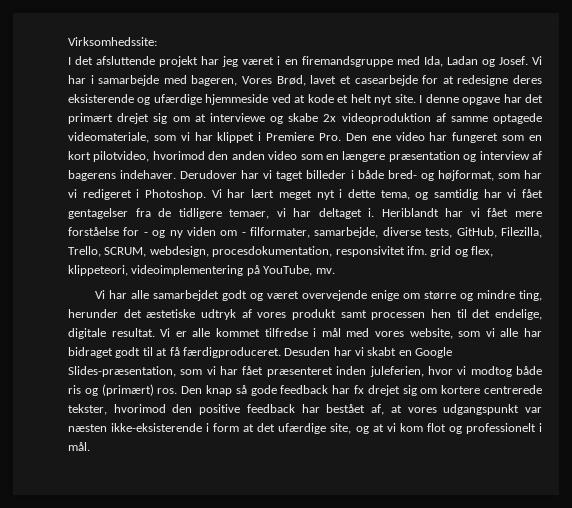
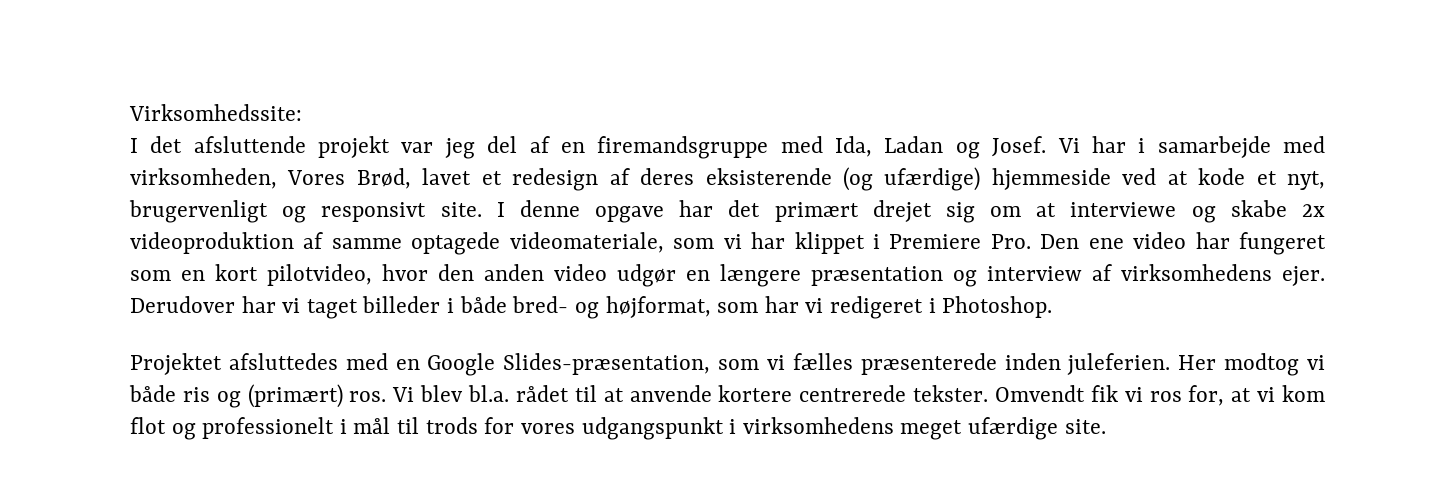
- I det afsluttende projekt har jeg været i en firemandsgruppe med Ida, Ladan og Josef.
+ I det afsluttende projekt var jeg del af en firemandsgruppe med Ida, Ladan og Josef.
- Vi har i samarbejde med bageren, Vores Brød, lavet et casearbejde for at redesigne deres eksisterende og ufærdige hjemmeside ved at kode et helt nyt site.
+ Vi har i samarbejde med virksomheden, Vores Brød, lavet et redesign af deres eksisterende (og ufærdige) hjemmeside ved at kode et nyt, brugervenligt og responsivt site.
- I denne opgave har det primært drejet sig om at interviewe og skabe 2x videoproduktion af samme optagede videomateriale, som vi har klippet i Premiere Pro. Den ene video har fungeret som en kort pilotvideo, hvorimod den anden video som en længere præsentation og interview af bagerens indehaver.
+ I denne opgave har det primært drejet sig om at interviewe og skabe 2x videoproduktion af samme optagede videomateriale, som vi har klippet i Premiere Pro. Den ene video har fungeret som en kort pilotvideo, hvor den anden video udgør en længere præsentation og interview af virksomhedens ejer.
- Derudover har vi taget billeder i både bred- og højformat, som har vi redigeret i Photoshop. Vi har lært meget nyt i dette tema, og samtidig har vi fået gentagelser fra de tidligere temaer, vi har deltaget i. Heriblandt har vi fået mere forståelse for - og ny viden om - filformater, samarbejde, diverse tests, GitHub, Filezilla, Trello, SCRUM, webdesign, procesdokumentation, responsivitet ifm. grid og flex, klippeteori, videoimplementering på YouTube, mv.
- Vi har alle samarbejdet godt og været overvejende enige om større og mindre ting, herunder det æstetiske udtryk af vores produkt samt processen hen til det endelige, digitale resultat. Vi er alle kommet tilfredse i mål med vores website, som vi alle har bidraget godt til at få færdigproduceret. Desuden har vi skabt en Google Slides-præsentation, som vi har fået præsenteret inden juleferien, hvor vi modtog både ris og (primært) ros.
+ Derudover har vi taget billeder i både bred- og højformat, som har vi redigeret i Photoshop.
+ Projektet afsluttedes med en Google Slides-præsentation, som vi fælles præsenterede inden juleferien. Her modtog vi både ris og (primært) ros.
- Den knap så gode feedback har fx drejet sig om kortere centrerede tekster, hvorimod den positive feedback har bestået af, at vores udgangspunkt var næsten ikke-eksisterende i form at det ufærdige site, og at vi kom flot og professionelt i mål.
+ Vi blev bl.a. rådet til at anvende kortere centrerede tekster. Omvendt fik vi ros for, at vi kom flot og professionelt i mål til trods for vores udgangspunkt i virksomhedens meget ufærdige site.

